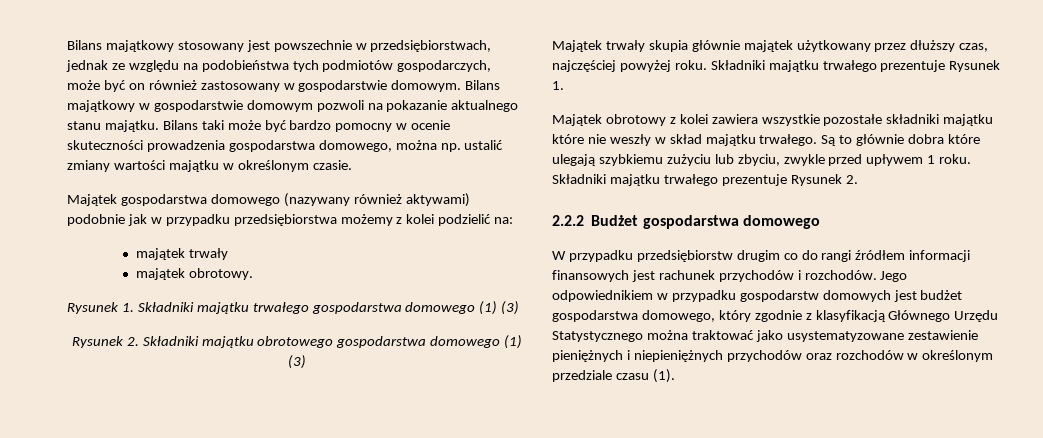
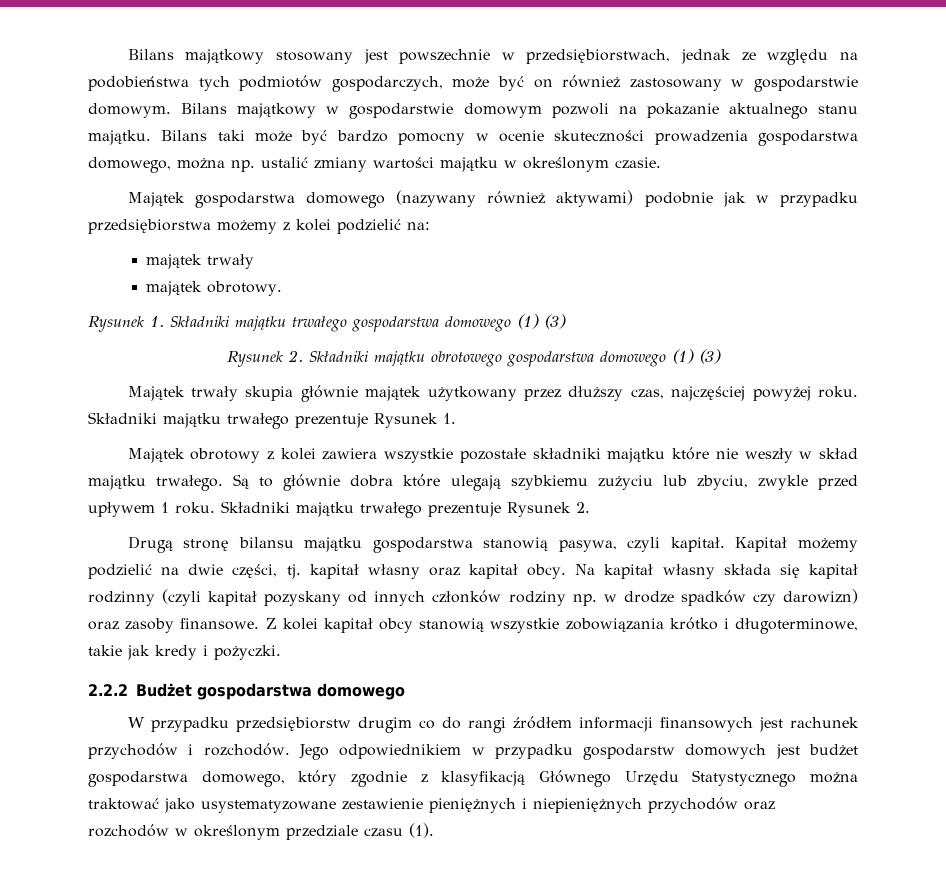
+ Drugą stronę bilansu majątku gospodarstwa stanowią pasywa, czyli kapitał. Kapitał możemy podzielić na dwie części, tj. kapitał własny oraz kapitał obcy. Na kapitał własny składa się kapitał rodzinny (czyli kapitał pozyskany od innych członków rodziny np. w drodze spadków czy darowizn) oraz zasoby finansowe. Z kolei kapitał obcy stanowią wszystkie zobowiązania krótko i długoterminowe, takie jak kredy i pożyczki.

